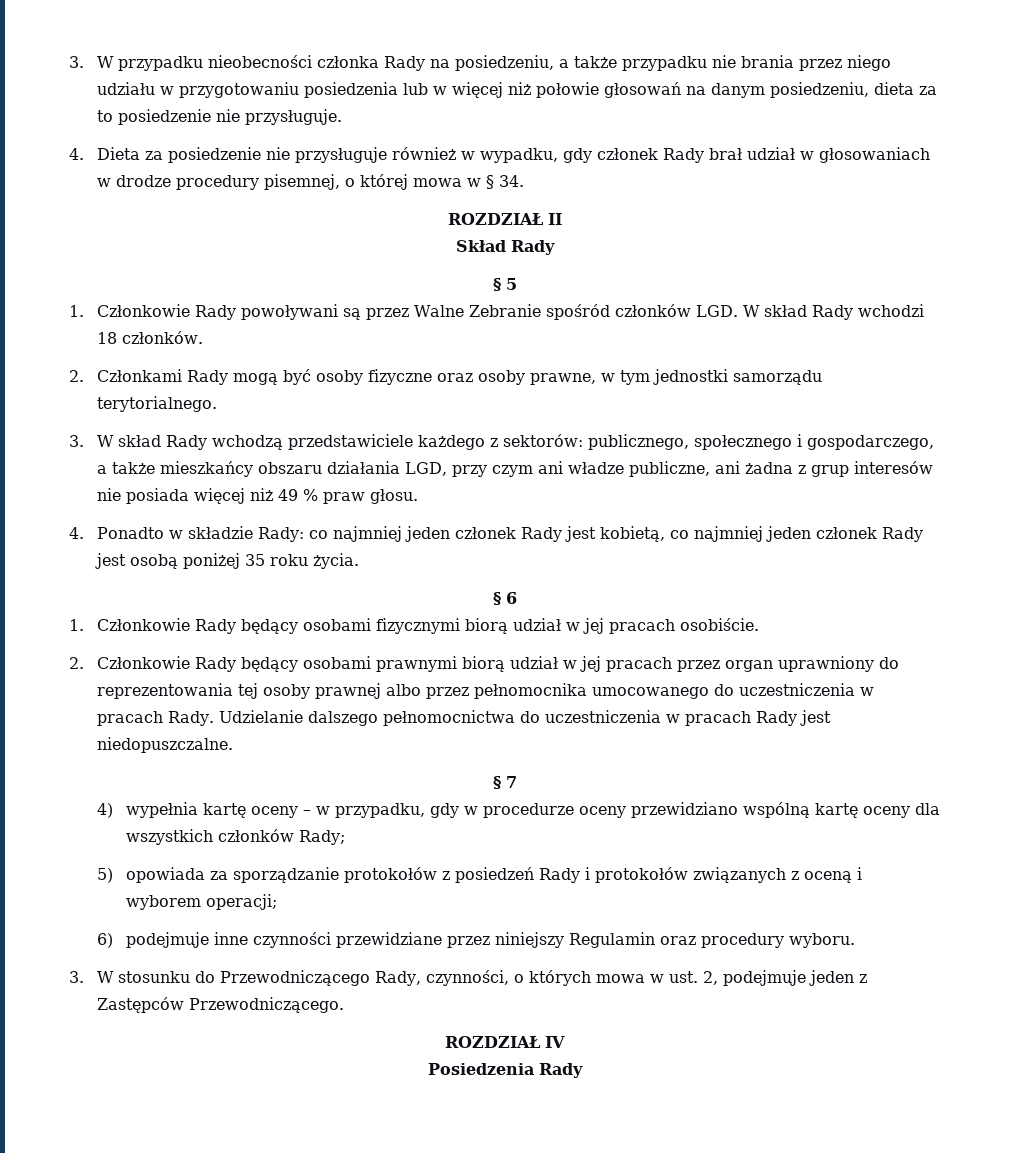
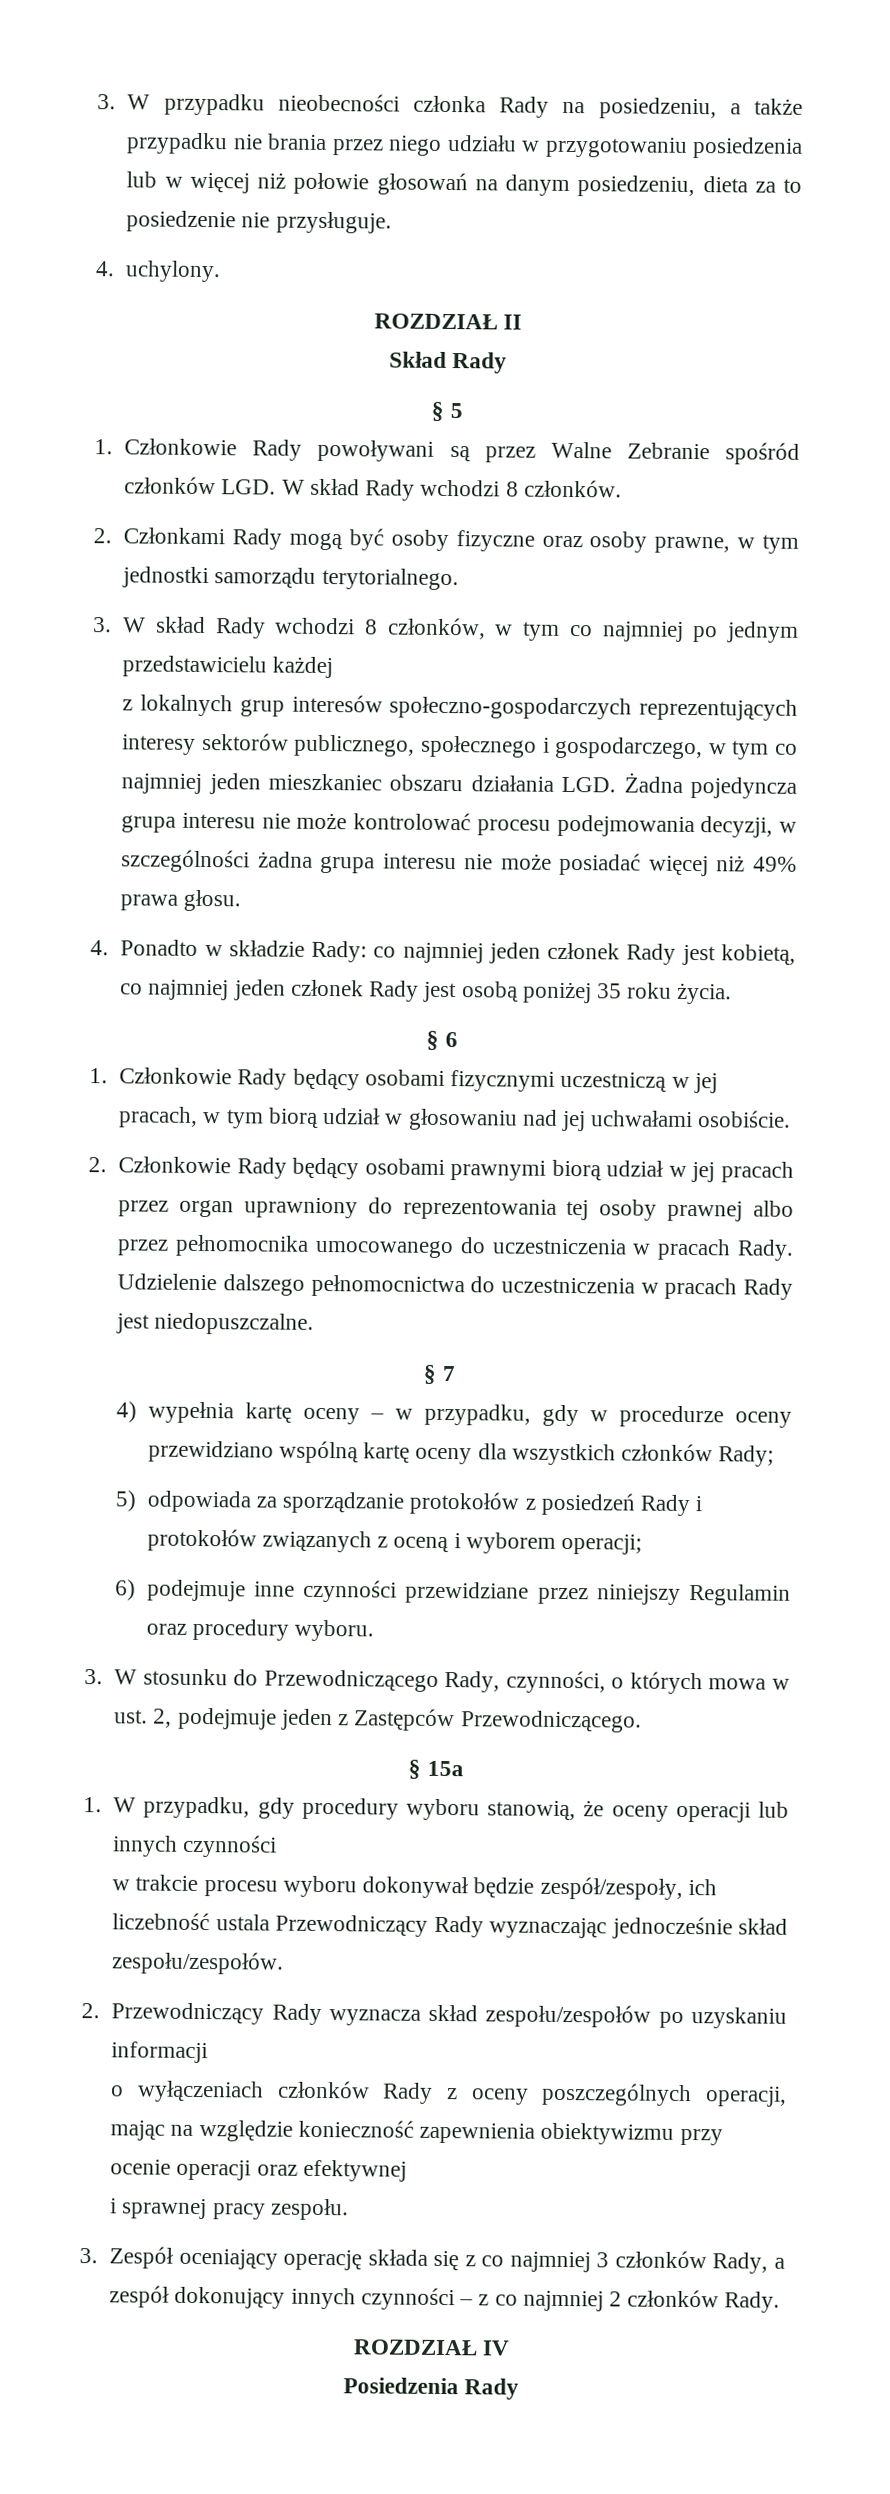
- 4. Dieta za posiedzenie nie przysługuje również w wypadku, gdy członek Rady brał udział w głosowaniach w drodze procedury pisemnej, o której mowa w § 34.
+ 4. uchylony.
- 1. Członkowie Rady powoływani są przez Walne Zebranie spośród członków LGD. W skład Rady wchodzi 18 członków.
+ 1. Członkowie Rady powoływani są przez Walne Zebranie spośród członków LGD. W skład Rady wchodzi 8 członków.
- 3. W skład Rady wchodzą przedstawiciele każdego z sektorów: publicznego, społecznego i gospodarczego, a także mieszkańcy obszaru działania LGD, przy czym ani władze publiczne, ani żadna z grup interesów nie posiada więcej niż 49 % praw głosu.
+ 3. W skład Rady wchodzi 8 członków, w tym co najmniej po jednym przedstawicielu każdej
+ z lokalnych grup interesów społeczno-gospodarczych reprezentujących interesy sektorów publicznego, społecznego i gospodarczego, w tym co najmniej jeden mieszkaniec obszaru działania LGD. Żadna pojedyncza grupa interesu nie może kontrolować procesu podejmowania decyzji, w szczególności żadna grupa interesu nie może posiadać więcej niż 49% prawa głosu.
- 1. Członkowie Rady będący osobami fizycznymi biorą udział w jej pracach osobiście.
+ 1. Członkowie Rady będący osobami fizycznymi uczestniczą w jej pracach, w tym biorą udział w głosowaniu nad jej uchwałami osobiście.
- Udzielanie dalszego pełnomocnictwa do uczestniczenia w pracach Rady jest niedopuszczalne.
+ Udzielenie dalszego pełnomocnictwa do uczestniczenia w pracach Rady jest niedopuszczalne.
- 5) opowiada za sporządzanie protokołów z posiedzeń Rady i protokołów związanych z oceną i wyborem operacji;
+ 5) odpowiada za sporządzanie protokołów z posiedzeń Rady i protokołów związanych z oceną i wyborem operacji;
+ § 15a
+ 1. W przypadku, gdy procedury wyboru stanowią, że oceny operacji lub innych czynności
+ w trakcie procesu wyboru dokonywał będzie zespół/zespoły, ich liczebność ustala Przewodniczący Rady wyznaczając jednocześnie skład zespołu/zespołów.
+ 2. Przewodniczący Rady wyznacza skład zespołu/zespołów po uzyskaniu informacji
+ o wyłączeniach członków Rady z oceny poszczególnych operacji, mając na względzie konieczność zapewnienia obiektywizmu przy ocenie operacji oraz efektywnej
+ i sprawnej pracy zespołu.
+ 3. Zespół oceniający operację składa się z co najmniej 3 członków Rady, a zespół dokonujący innych czynności – z co najmniej 2 członków Rady.

